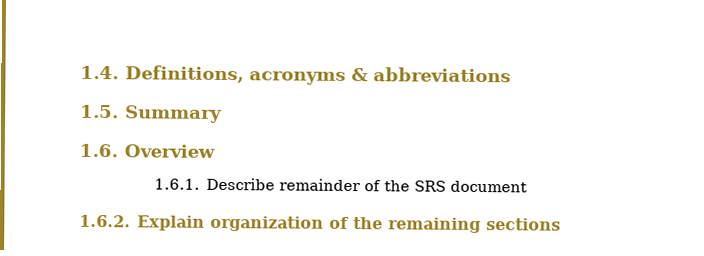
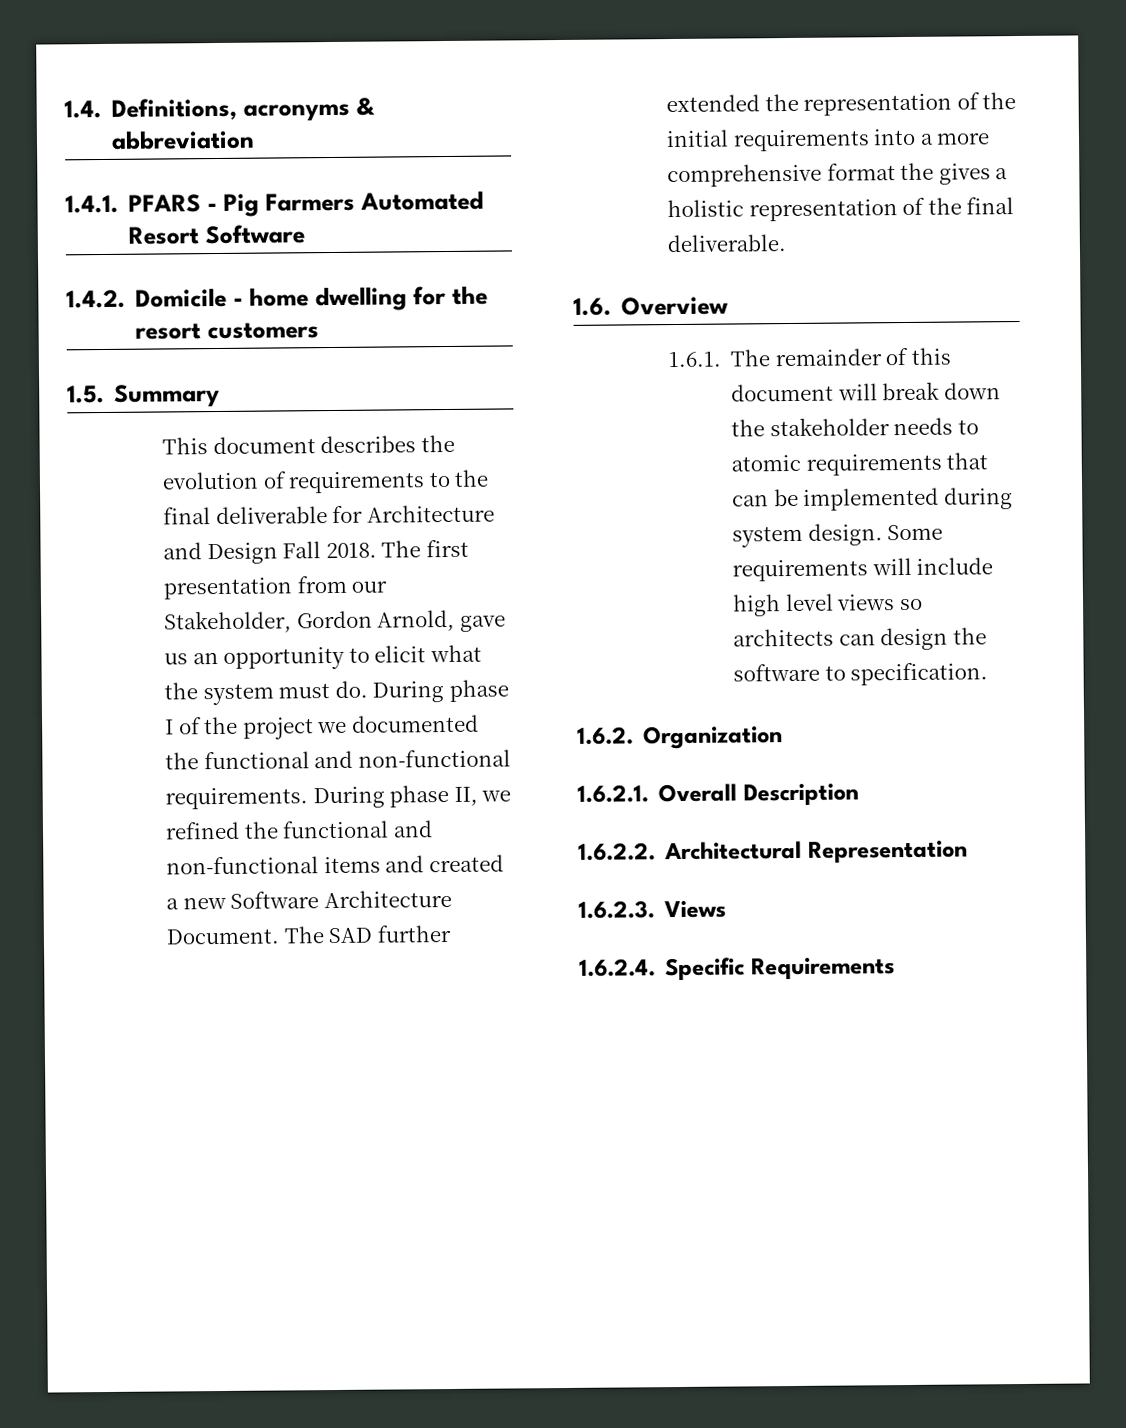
- 1.4. Definitions, acronyms & abbreviations
+ 1.4. Definitions, acronyms & abbreviation
+ 1.4.1. PFARS - Pig Farmers Automated Resort Software
+ 1.4.2. Domicile - home dwelling for the resort customers
  1.5. Summary
+ This document describes the evolution of requirements to the final deliverable for Architecture and Design Fall 2018. The first presentation from our Stakeholder, Gordon Arnold, gave us an opportunity to elicit what the system must do. During phase I of the project we documented the functional and non-functional requirements. During phase II, we refined the functional and non-functional items and created a new Software Architecture Document. The SAD further extended the representation of the initial requirements into a more comprehensive format the gives a holistic representation of the final deliverable.
- 1.6.1. Describe remainder of the SRS document
- 1.6.2. Explain organization of the remaining sections
+ 1.6.1. The remainder of this document will break down the stakeholder needs to atomic requirements that can be implemented during system design. Some requirements will include high level views so architects can design the software to specification.
+ 1.6.2. Organization
+ 1.6.2.1. Overall Description
+ 1.6.2.2. Architectural Representation
+ 1.6.2.3. Views
+ 1.6.2.4. Specific Requirements

